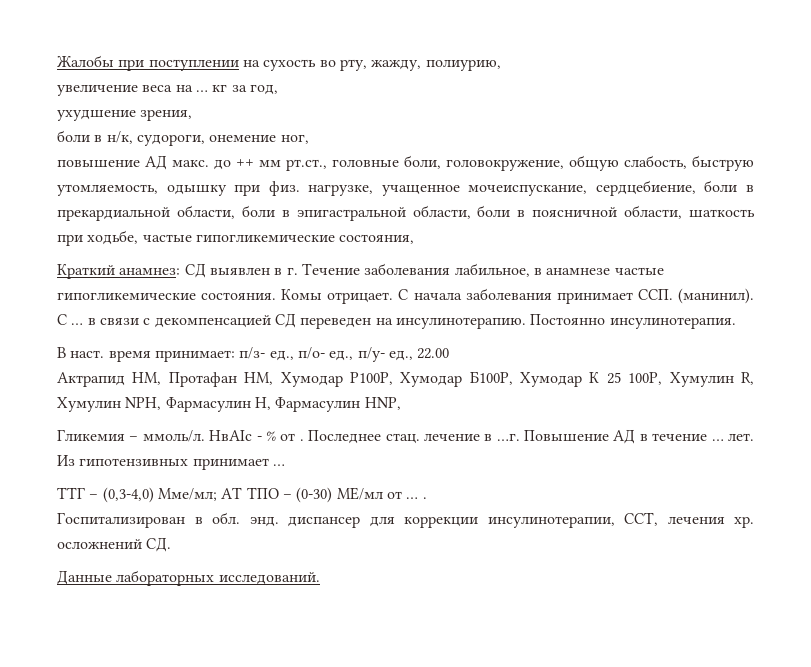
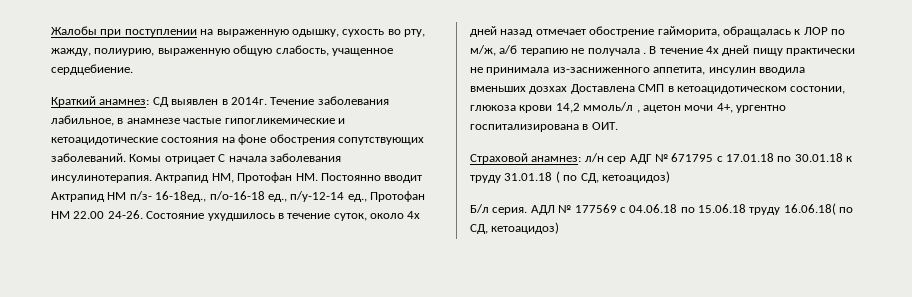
- Жалобы при поступлении на сухость во рту, жажду, полиурию,
- увеличение веса на … кг за год,
- ухудшение зрения,
- боли в н/к, судороги, онемение ног,
- повышение АД макс. до ++ мм рт.ст., головные боли, головокружение, общую слабость, быструю утомляемость, одышку при физ. нагрузке, учащенное мочеиспускание, сердцебиение, боли в прекардиальной области, боли в эпигастральной области, боли в поясничной области, шаткость при ходьбе, частые гипогликемические состояния,
+ Жалобы при поступлении на выраженную одышку, сухость во рту, жажду, полиурию, выраженную общую слабость, учащенное сердцебиение.
- Краткий анамнез: СД выявлен в г. Течение заболевания лабильное, в анамнезе частые гипогликемические состояния. Комы отрицает. С начала заболевания принимает ССП. (манинил). С … в связи с декомпенсацией СД переведен на инсулинотерапию. Постоянно инсулинотерапия.
- В наст. время принимает: п/з- ед., п/о- ед., п/у- ед., 22.00
- Актрапид НМ, Протафан НМ, Хумодар Р100Р, Хумодар Б100Р, Хумодар К 25 100Р, Хумулин R, Хумулин NРН, Фармасулин Н, Фармасулин НNР,
- Гликемия – ммоль/л. НвАIс - % от . Последнее стац. лечение в …г. Повышение АД в течение … лет. Из гипотензивных принимает …
- ТТГ – (0,3-4,0) Мме/мл; АТ ТПО – (0-30) МЕ/мл от … .
- Госпитализирован в обл. энд. диспансер для коррекции инсулинотерапии, ССТ, лечения хр. осложнений СД.
- Данные лабораторных исследований.
+ Краткий анамнез: СД выявлен в 2014г. Течение заболевания лабильное, в анамнезе частые гипогликемические и кетоацидотические состояния на фоне обострения сопутствующих заболеваний. Комы отрицает С начала заболевания инсулинотерапия. Актрапид НМ, Протофан НМ. Постоянно вводит Актрапид НМ п/з- 16-18ед., п/о-16-18 ед., п/у-12-14 ед., Протофан НМ 22.00 24-26. Состояние ухудшилось в течение суток, около 4х дней назад отмечает обострение гайморита, обращалась к ЛОР по м/ж, а/б терапию не получала . В течение 4х дней пищу практически не принимала из-засниженного аппетита, инсулин вводила вменьших дозхах Доставлена СМП в кетоацидотическом состонии, глюкоза крови 14,2 ммоль/л , ацетон мочи 4+, ургентно госпитализирована в ОИТ.
+ Страховой анамнез: л/н сер АДГ № 671795 с 17.01.18 по 30.01.18 к труду 31.01.18 ( по СД, кетоацидоз)
+ Б/л серия. АДЛ № 177569 с 04.06.18 по 15.06.18 труду 16.06.18( по СД, кетоацидоз)

